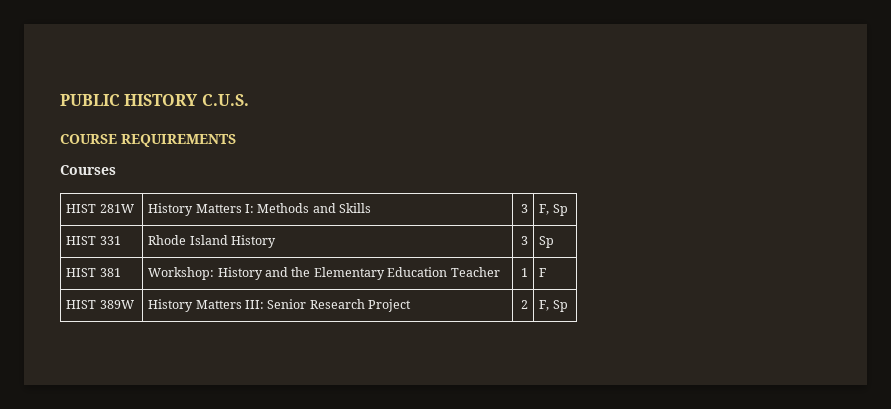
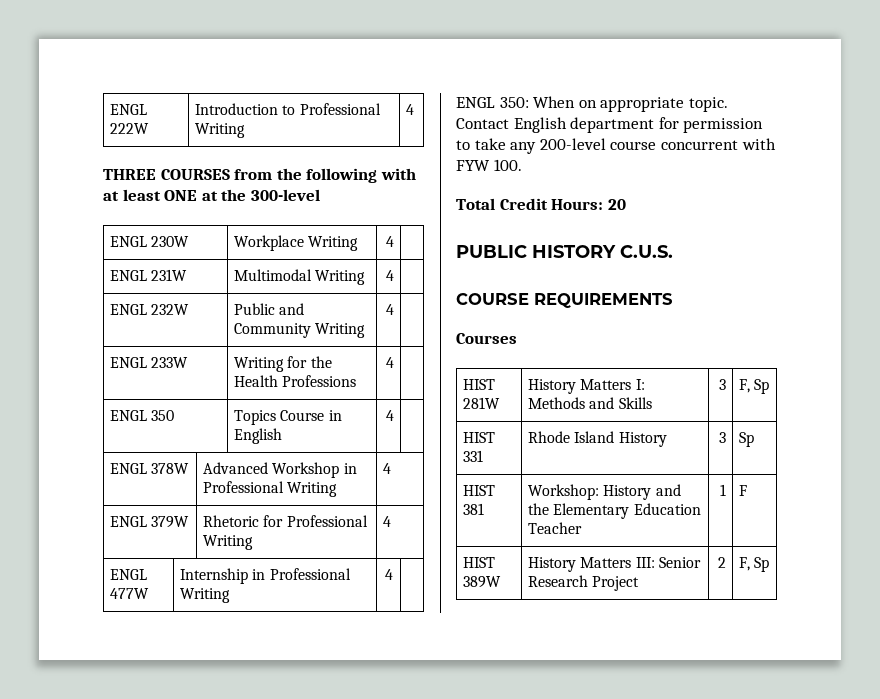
+ ENGL 222W | Introduction to Professional Writing | 4
+ THREE COURSES from the following with at least ONE at the 300-level
+ ENGL 230W | Workplace Writing | 4 |
+ ENGL 231W | Multimodal Writing | 4 |
+ ENGL 232W | Public and Community Writing | 4 |
+ ENGL 233W | Writing for the Health Professions | 4 |
+ ENGL 350 | Topics Course in English | 4 |
+ ENGL 378W | Advanced Workshop in Professional Writing | 4
+ ENGL 379W | Rhetoric for Professional Writing | 4
+ ENGL 477W | Internship in Professional Writing | 4 |
+ ENGL 350: When on appropriate topic. Contact English department for permission to take any 200-level course concurrent with FYW 100.
+ Total Credit Hours: 20

